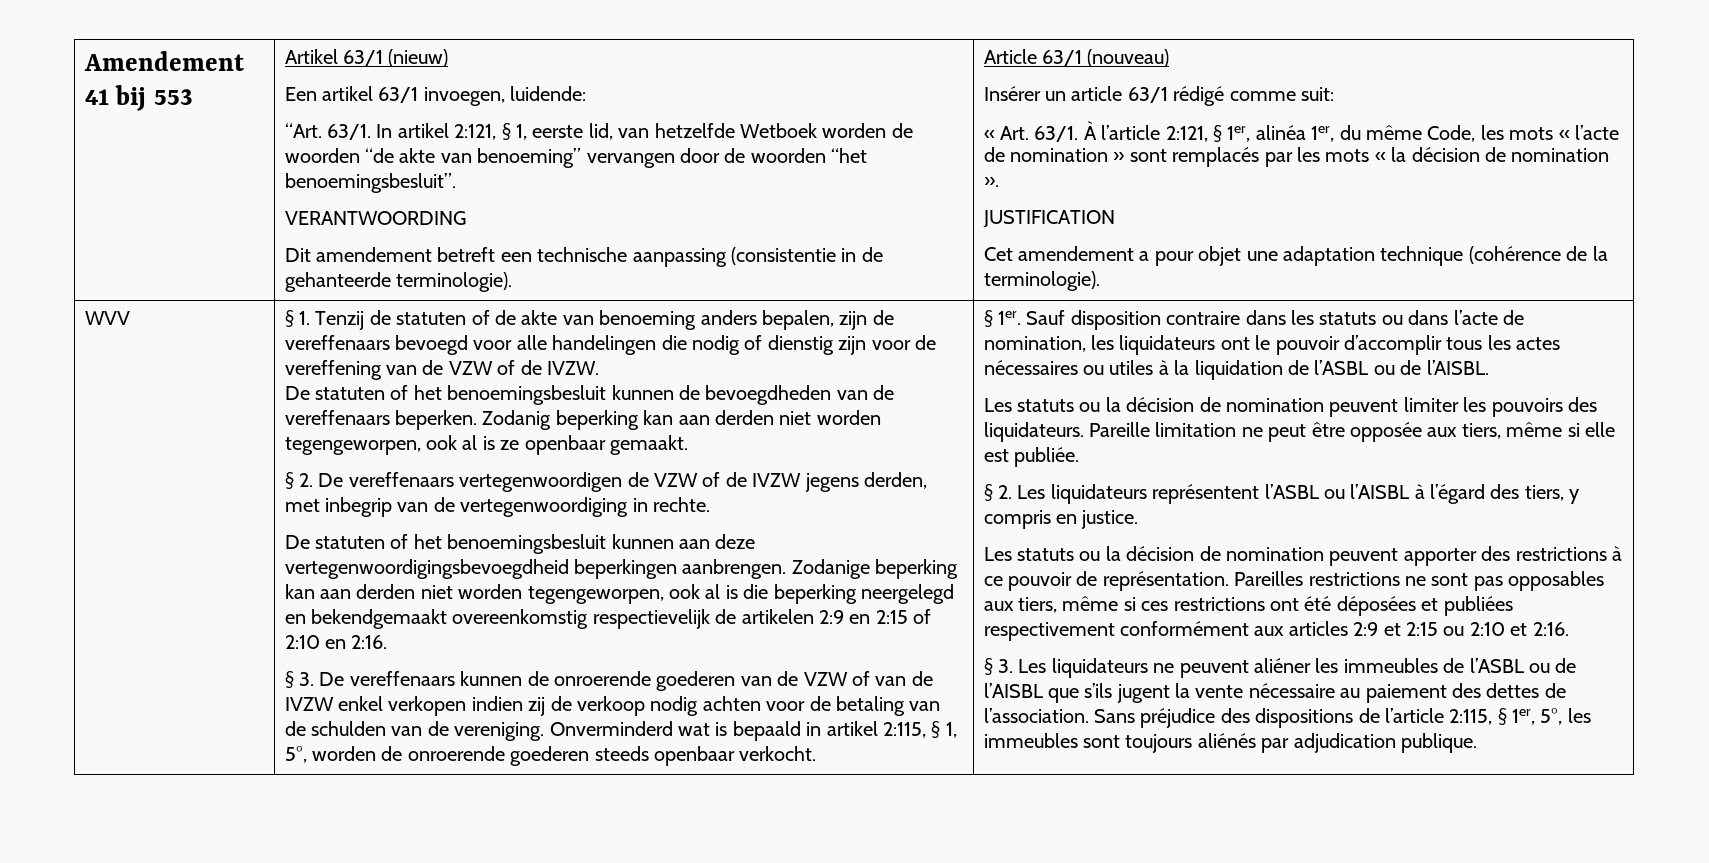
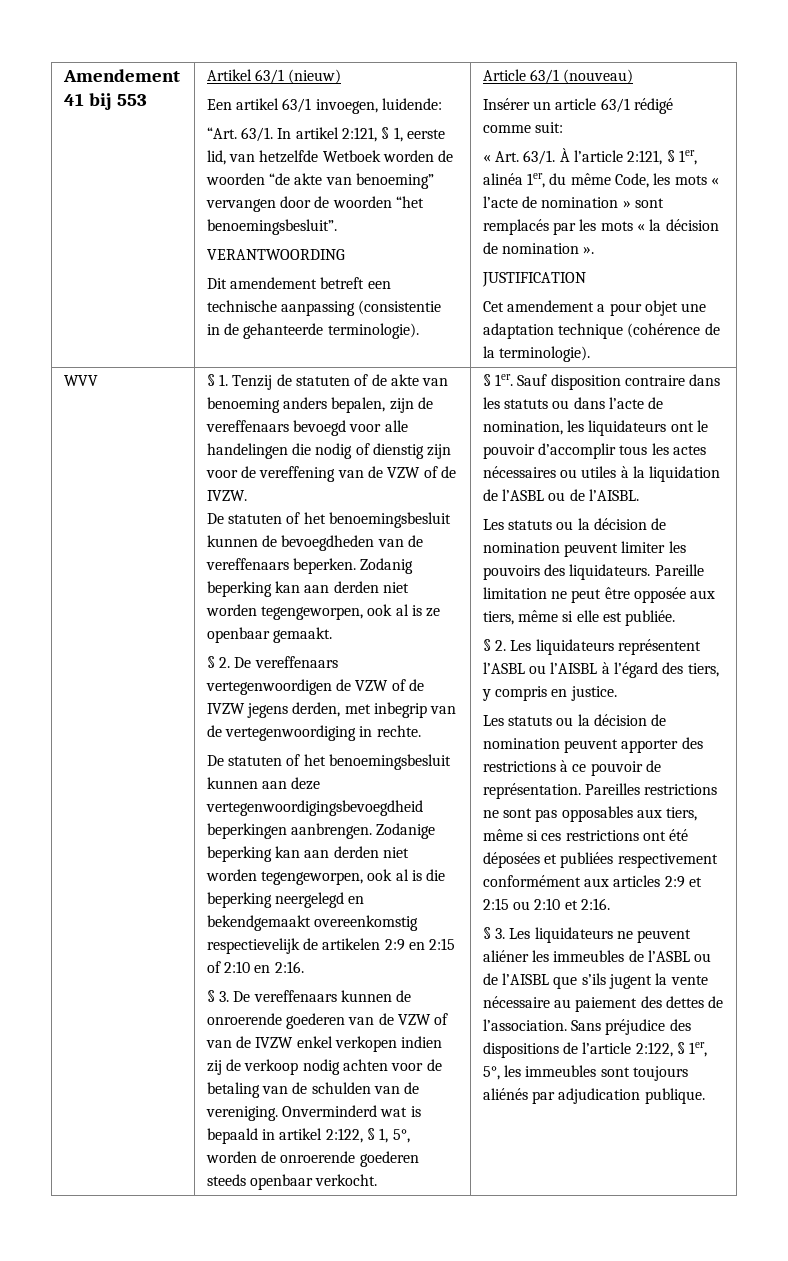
- Onverminderd wat is bepaald in artikel 2:115, § 1, 5°, worden de onroerende goederen steeds openbaar verkocht.
+ Onverminderd wat is bepaald in artikel 2:122, § 1, 5°, worden de onroerende goederen steeds openbaar verkocht.
- Sans préjudice des dispositions de l’article 2:115, § 1er, 5°, les immeubles sont toujours aliénés par adjudication publique.
+ Sans préjudice des dispositions de l’article 2:122, § 1er, 5°, les immeubles sont toujours aliénés par adjudication publique.

